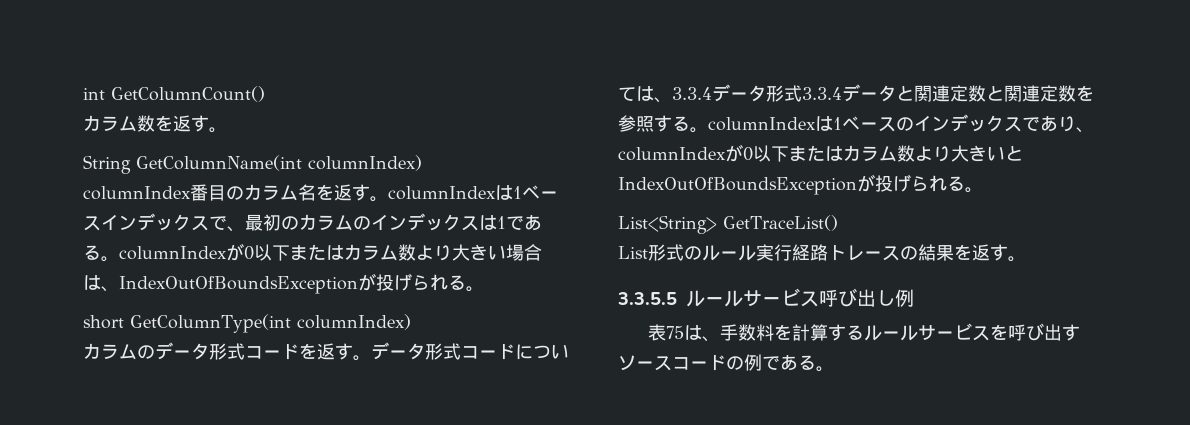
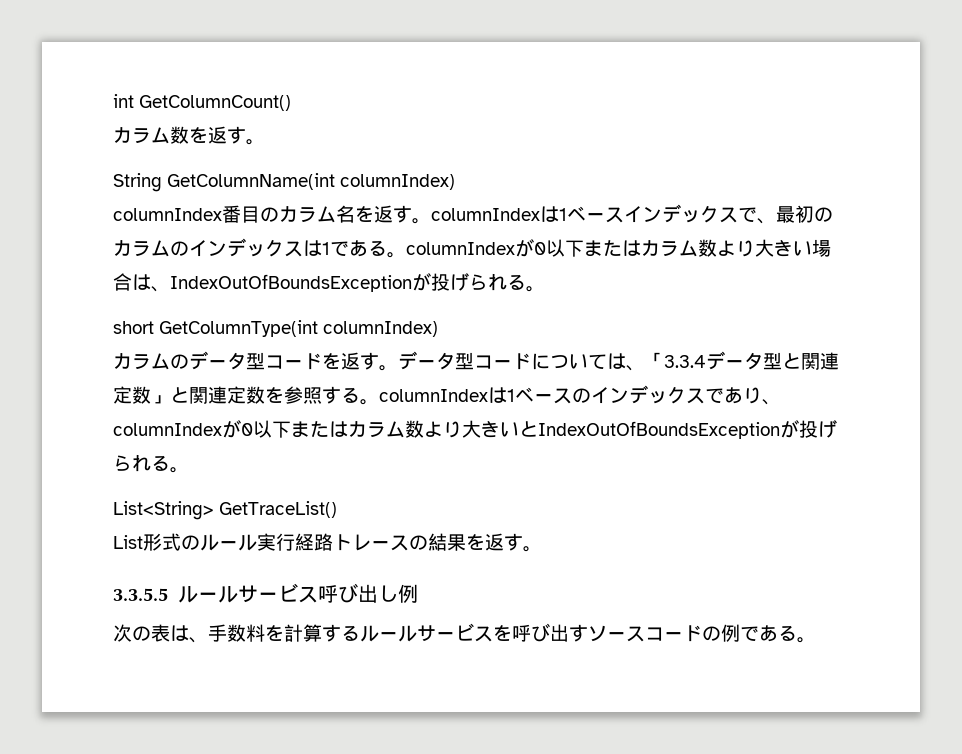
- カラムのデータ形式コードを返す。
+ カラムのデータ型コードを返す。
- データ形式コードについては、3.3.4データ形式3.3.4データと関連定数と関連定数を参照する。columnIndexは1ベースのインデックスであり、columnIndexが0以下またはカラム数より大きいとIndexOutOfBoundsExceptionが投げられる。
+ データ型コードについては、「3.3.4データ型と関連定数」と関連定数を参照する。columnIndexは1ベースのインデックスであり、columnIndexが0以下またはカラム数より大きいとIndexOutOfBoundsExceptionが投げられる。
- 表75は、手数料を計算するルールサービスを呼び出すソースコードの例である。
+ 次の表は、手数料を計算するルールサービスを呼び出すソースコードの例である。

